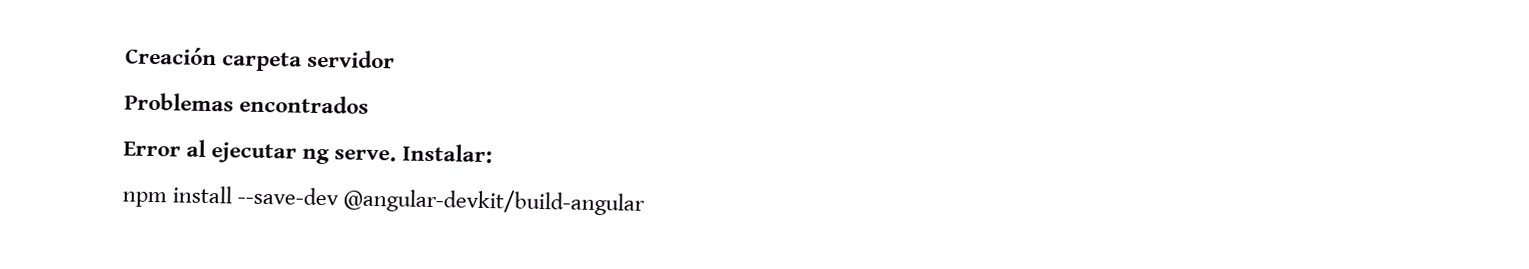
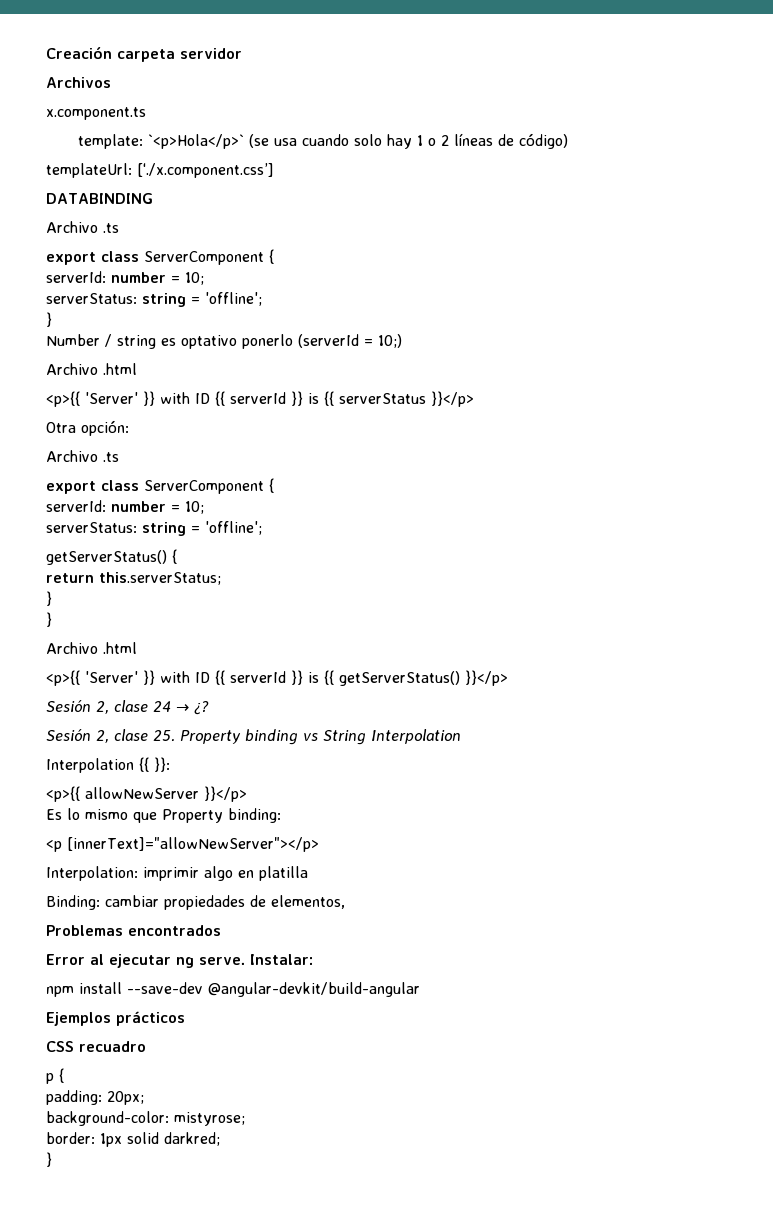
+ Archivos
+ x.component.ts
+ template: `<p>Hola</p>` (se usa cuando solo hay 1 o 2 líneas de código)
+ templateUrl: [‘./x.component.css’]
+ DATABINDING
+ Archivo .ts
+ export class ServerComponent {
+ serverId: number = 10;
+ serverStatus: string = 'offline';
+ }
+ Number / string es optativo ponerlo (serverId = 10;)
+ Archivo .html
+ <p>{{ 'Server' }} with ID {{ serverId }} is {{ serverStatus }}</p>
+ Otra opción:
+ Archivo .ts
+ export class ServerComponent {
+ serverId: number = 10;
+ serverStatus: string = 'offline';
+ getServerStatus() {
+ return this.serverStatus;
+ }
+ }
+ Archivo .html
+ <p>{{ 'Server' }} with ID {{ serverId }} is {{ getServerStatus() }}</p>
+ Sesión 2, clase 24 → ¿?
+ Sesión 2, clase 25. Property binding vs String Interpolation
+ Interpolation {{ }}:
+ <p>{{ allowNewServer }}</p>
+ Es lo mismo que Property binding:
+ <p [innerText]="allowNewServer"></p>
+ Interpolation: imprimir algo en platilla
+ Binding: cambiar propiedades de elementos,
+ Ejemplos prácticos
+ CSS recuadro
+ p {
+ padding: 20px;
+ background-color: mistyrose;
+ border: 1px solid darkred;
+ }

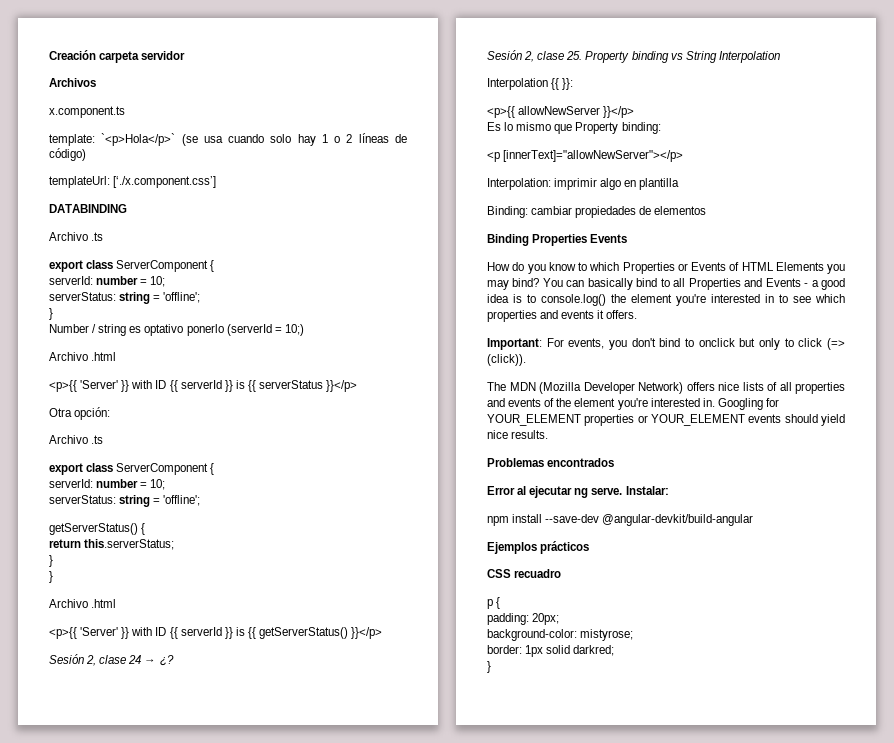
- Interpolation: imprimir algo en platilla
+ Interpolation: imprimir algo en plantilla
- Binding: cambiar propiedades de elementos,
+ Binding: cambiar propiedades de elementos
+ Binding Properties Events
+ How do you know to which Properties or Events of HTML Elements you may bind? You can basically bind to all Properties and Events - a good idea is to console.log() the element you're interested in to see which properties and events it offers.
+ Important: For events, you don't bind to onclick but only to click (=> (click)).
+ The MDN (Mozilla Developer Network) offers nice lists of all properties and events of the element you're interested in. Googling for YOUR_ELEMENT properties or YOUR_ELEMENT events should yield nice results.

